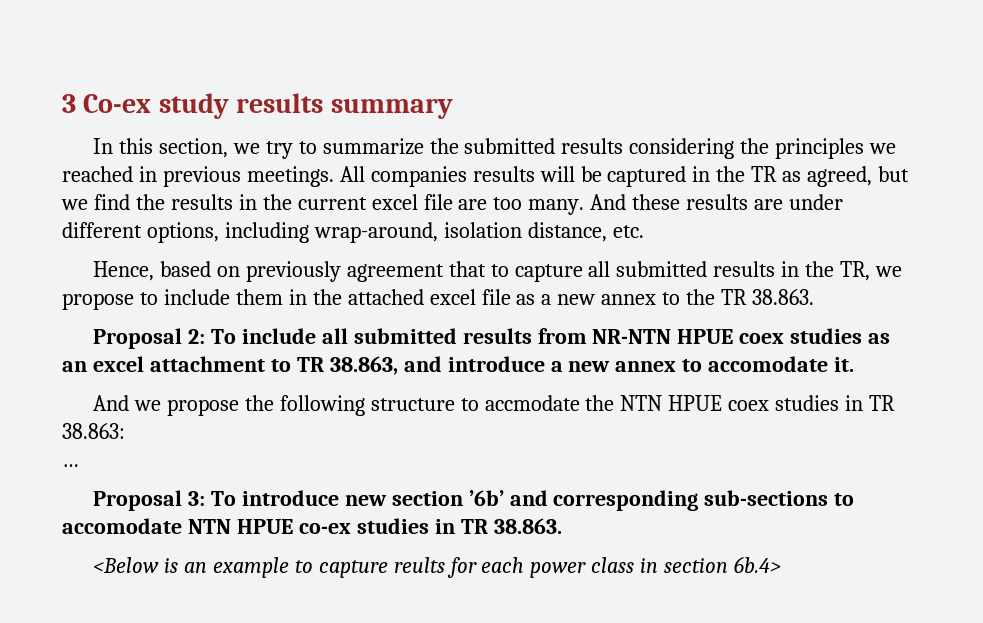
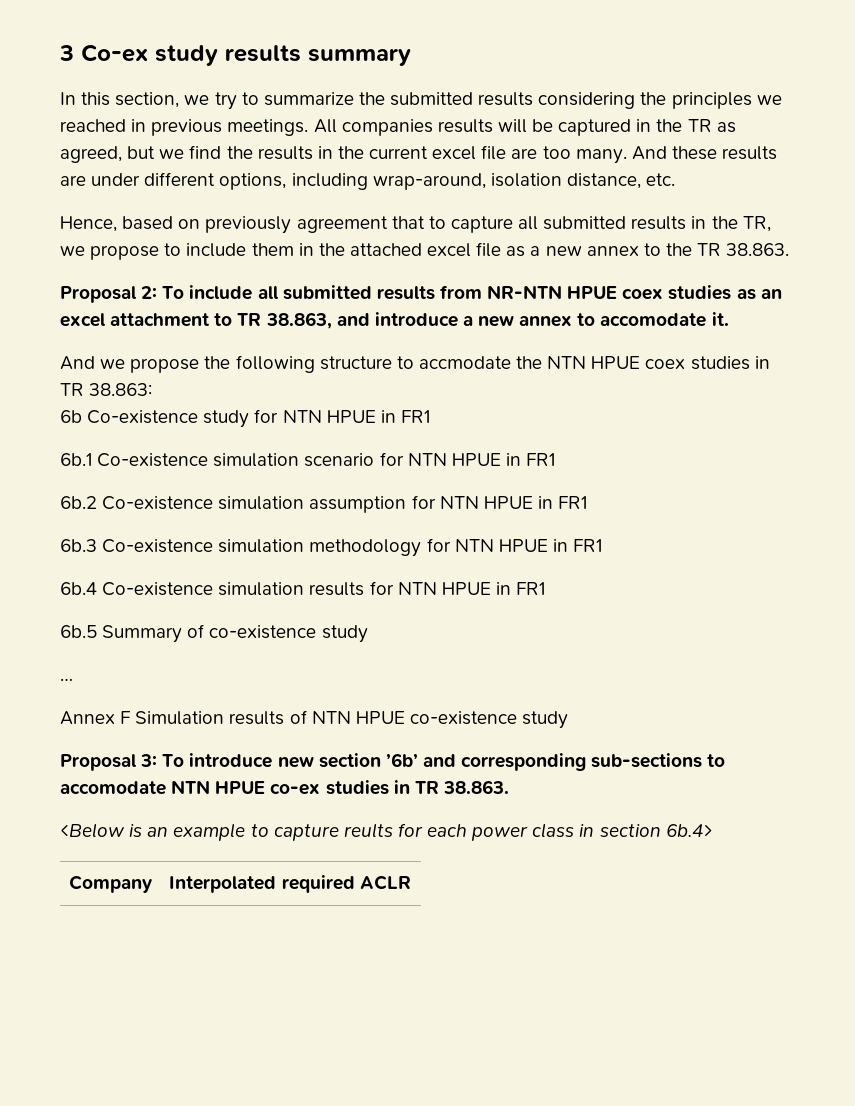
+ 6b Co-existence study for NTN HPUE in FR1
+ 6b.1 Co-existence simulation scenario for NTN HPUE in FR1
+ 6b.2 Co-existence simulation assumption for NTN HPUE in FR1
+ 6b.3 Co-existence simulation methodology for NTN HPUE in FR1
+ 6b.4 Co-existence simulation results for NTN HPUE in FR1
+ 6b.5 Summary of co-existence study
  …
+ Annex F Simulation results of NTN HPUE co-existence study
+ Company | Interpolated required ACLR

